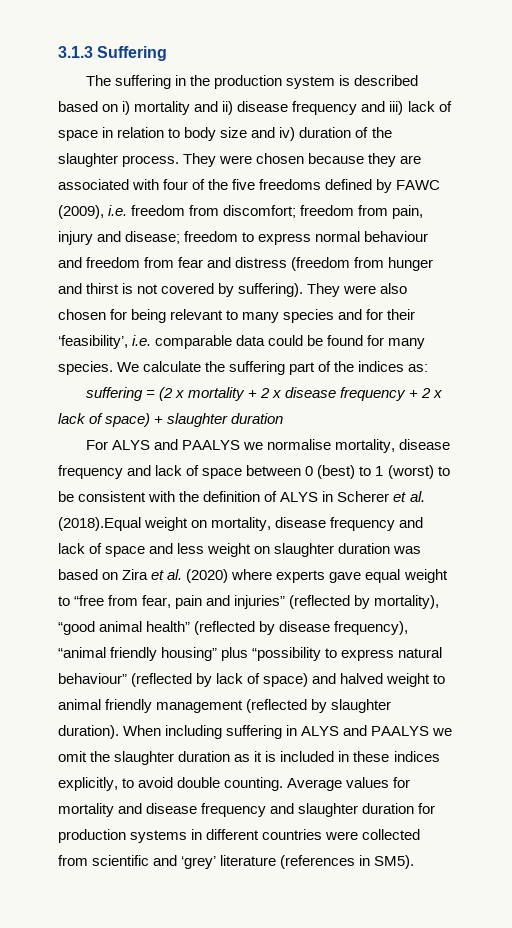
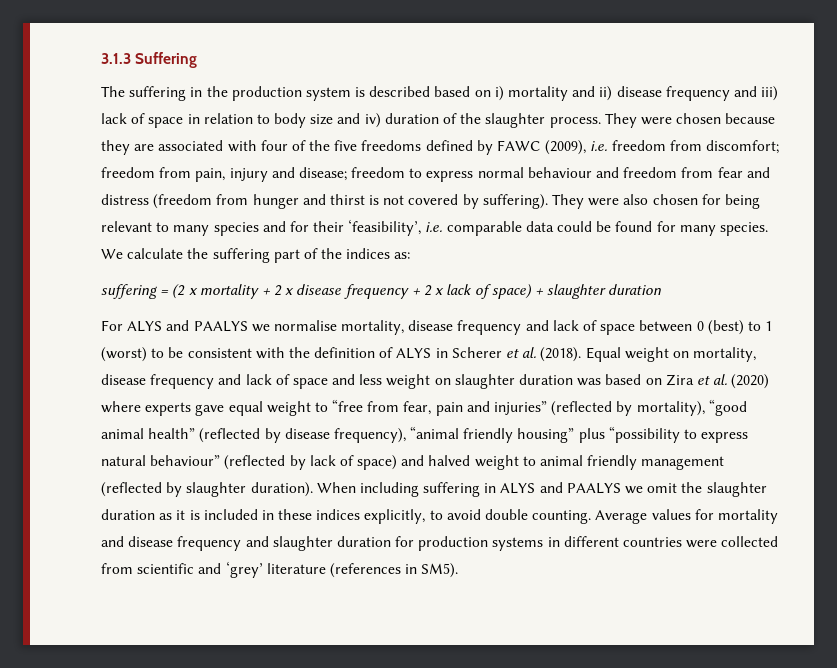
- For ALYS and PAALYS we normalise mortality, disease frequency and lack of space between 0 (best) to 1 (worst) to be consistent with the definition of ALYS in Scherer et al. (2018).Equal weight on mortality, disease frequency and lack of space and less weight on slaughter duration was based on Zira et al. (2020) where experts gave equal weight to “free from fear, pain and injuries” (reflected by mortality), “good animal health” (reflected by disease frequency), “animal friendly housing” plus “possibility to express natural behaviour” (reflected by lack of space) and halved weight to animal friendly management (reflected by slaughter duration).
+ For ALYS and PAALYS we normalise mortality, disease frequency and lack of space between 0 (best) to 1 (worst) to be consistent with the definition of ALYS in Scherer et al. (2018). Equal weight on mortality, disease frequency and lack of space and less weight on slaughter duration was based on Zira et al. (2020) where experts gave equal weight to “free from fear, pain and injuries” (reflected by mortality), “good animal health” (reflected by disease frequency), “animal friendly housing” plus “possibility to express natural behaviour” (reflected by lack of space) and halved weight to animal friendly management (reflected by slaughter duration).

